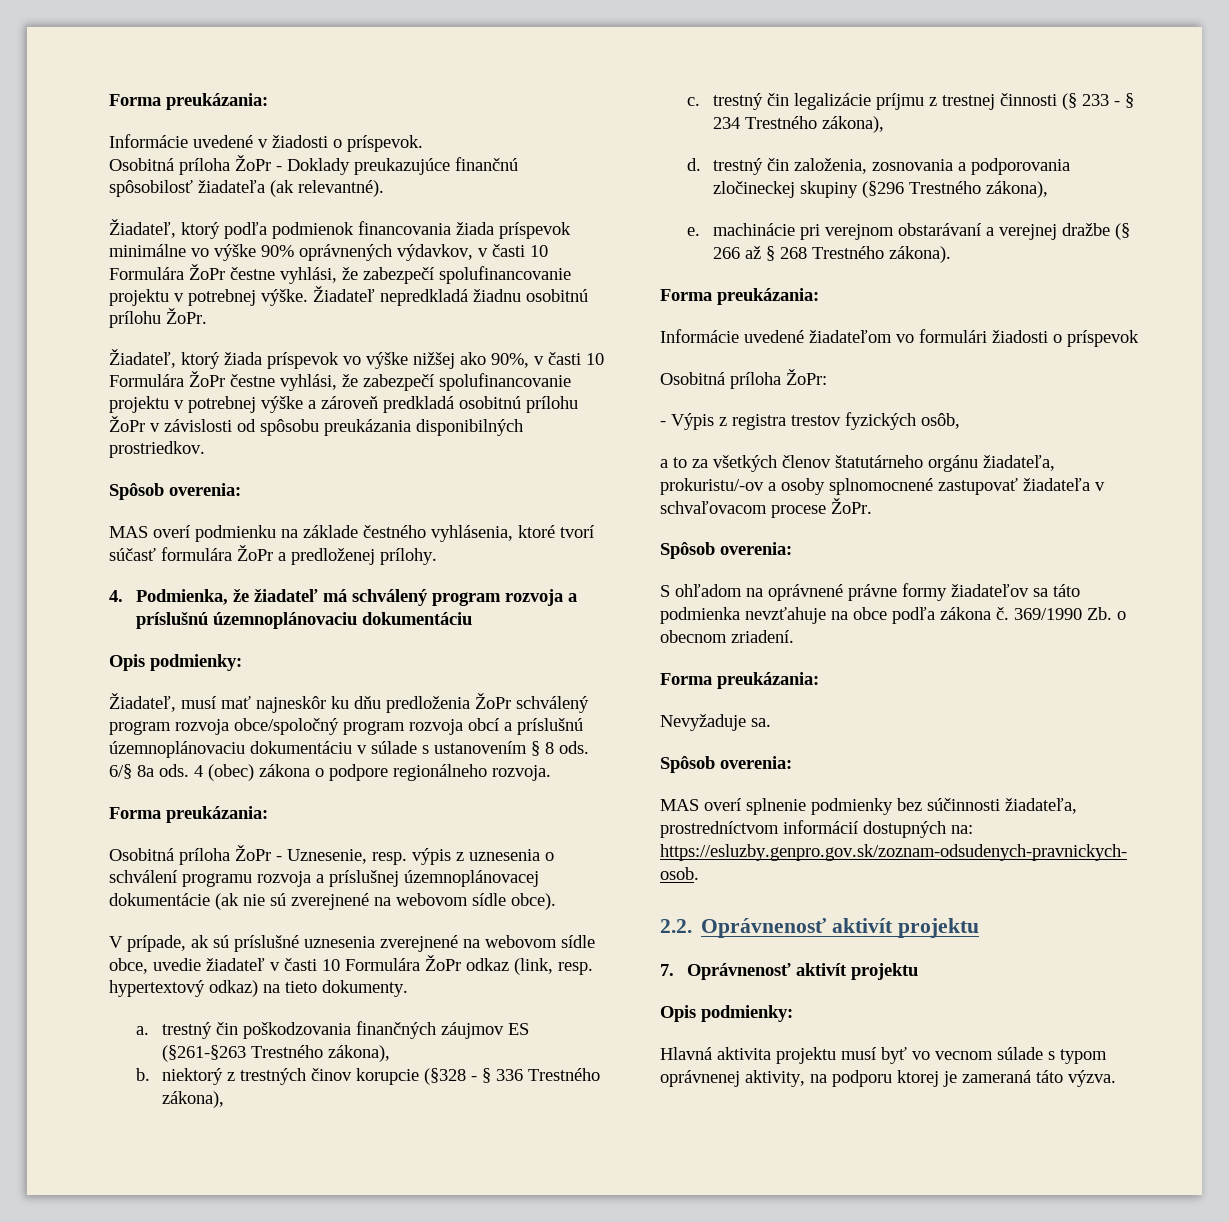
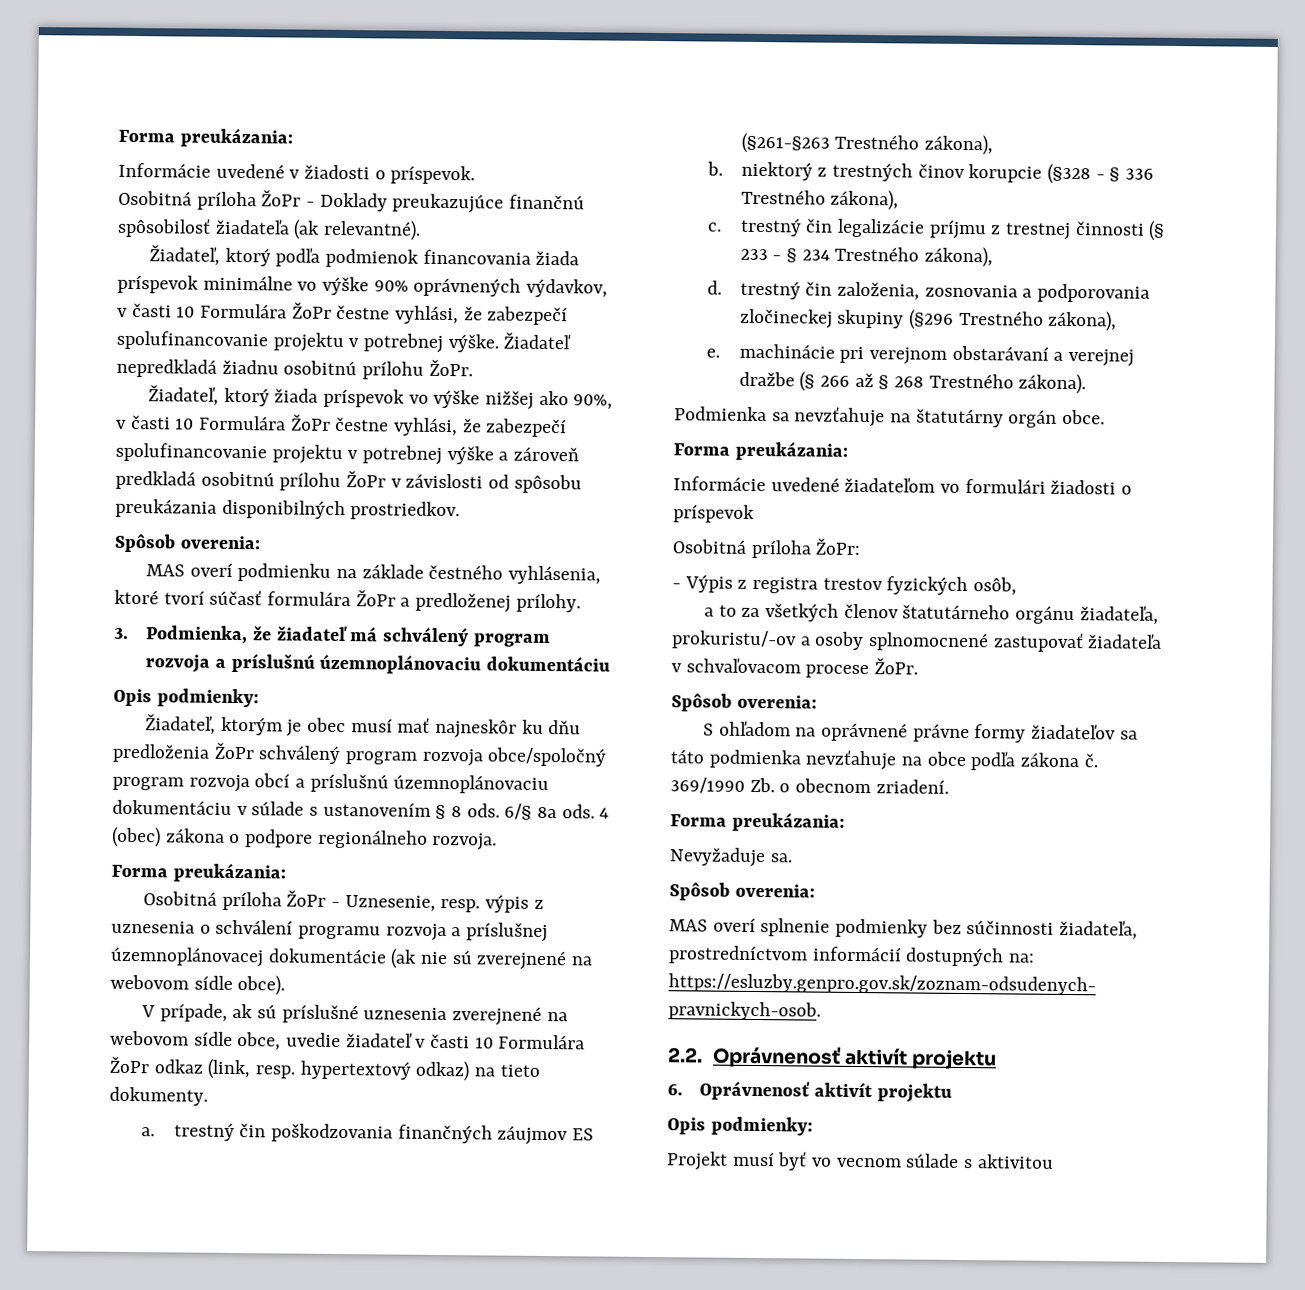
- 4. Podmienka, že žiadateľ má schválený program rozvoja a príslušnú územnoplánovaciu dokumentáciu
+ 3. Podmienka, že žiadateľ má schválený program rozvoja a príslušnú územnoplánovaciu dokumentáciu
- Žiadateľ, musí mať najneskôr ku dňu predloženia ŽoPr schválený program rozvoja obce/spoločný program rozvoja obcí a príslušnú územnoplánovaciu dokumentáciu v súlade s ustanovením § 8 ods.
+ Žiadateľ, ktorým je obec musí mať najneskôr ku dňu predloženia ŽoPr schválený program rozvoja obce/spoločný program rozvoja obcí a príslušnú územnoplánovaciu dokumentáciu v súlade s ustanovením § 8 ods.
+ Podmienka sa nevzťahuje na štatutárny orgán obce.
- 7. Oprávnenosť aktivít projektu
+ 6. Oprávnenosť aktivít projektu
- Hlavná aktivita projektu musí byť vo vecnom súlade s typom oprávnenej aktivity, na podporu ktorej je zameraná táto výzva.
+ Projekt musí byť vo vecnom súlade s aktivitou

